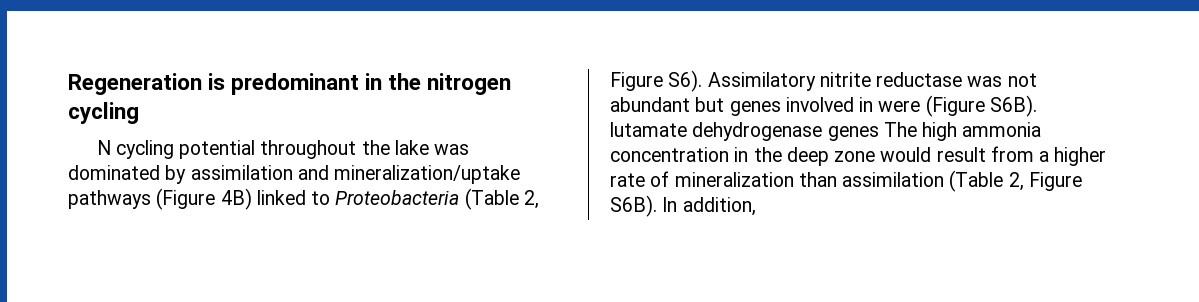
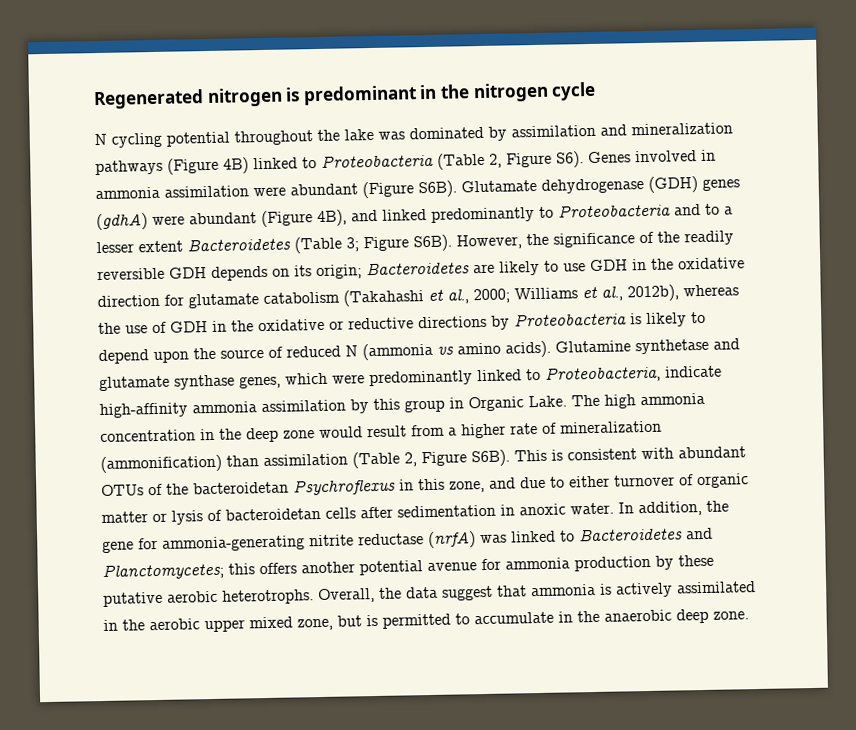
- Regeneration is predominant in the nitrogen cycling
+ Regenerated nitrogen is predominant in the nitrogen cycle
- N cycling potential throughout the lake was dominated by assimilation and mineralization/uptake pathways (Figure 4B) linked to Proteobacteria (Table 2, Figure S6). Assimilatory nitrite reductase was not abundant but genes involved in were (Figure S6B). lutamate dehydrogenase genes The high ammonia concentration in the deep zone would result from a higher rate of mineralization than assimilation (Table 2, Figure S6B).
+ N cycling potential throughout the lake was dominated by assimilation and mineralization pathways (Figure 4B) linked to Proteobacteria (Table 2, Figure S6). Genes involved in ammonia assimilation were abundant (Figure S6B). Glutamate dehydrogenase (GDH) genes (gdhA) were abundant (Figure 4B), and linked predominantly to Proteobacteria and to a lesser extent Bacteroidetes (Table 3; Figure S6B). However, the significance of the readily reversible GDH depends on its origin; Bacteroidetes are likely to use GDH in the oxidative direction for glutamate catabolism (Takahashi et al., 2000; Williams et al., 2012b), whereas the use of GDH in the oxidative or reductive directions by Proteobacteria is likely to depend upon the source of reduced N (ammonia vs amino acids). Glutamine synthetase and glutamate synthase genes, which were predominantly linked to Proteobacteria, indicate high-affinity ammonia assimilation by this group in Organic Lake. The high ammonia concentration in the deep zone would result from a higher rate of mineralization (ammonification) than assimilation (Table 2, Figure S6B).
- In addition,
+ This is consistent with abundant OTUs of the bacteroidetan Psychroflexus in this zone, and due to either turnover of organic matter or lysis of bacteroidetan cells after sedimentation in anoxic water. In addition, the gene for ammonia-generating nitrite reductase (nrfA) was linked to Bacteroidetes and Planctomycetes; this offers another potential avenue for ammonia production by these putative aerobic heterotrophs. Overall, the data suggest that ammonia is actively assimilated in the aerobic upper mixed zone, but is permitted to accumulate in the anaerobic deep zone.

